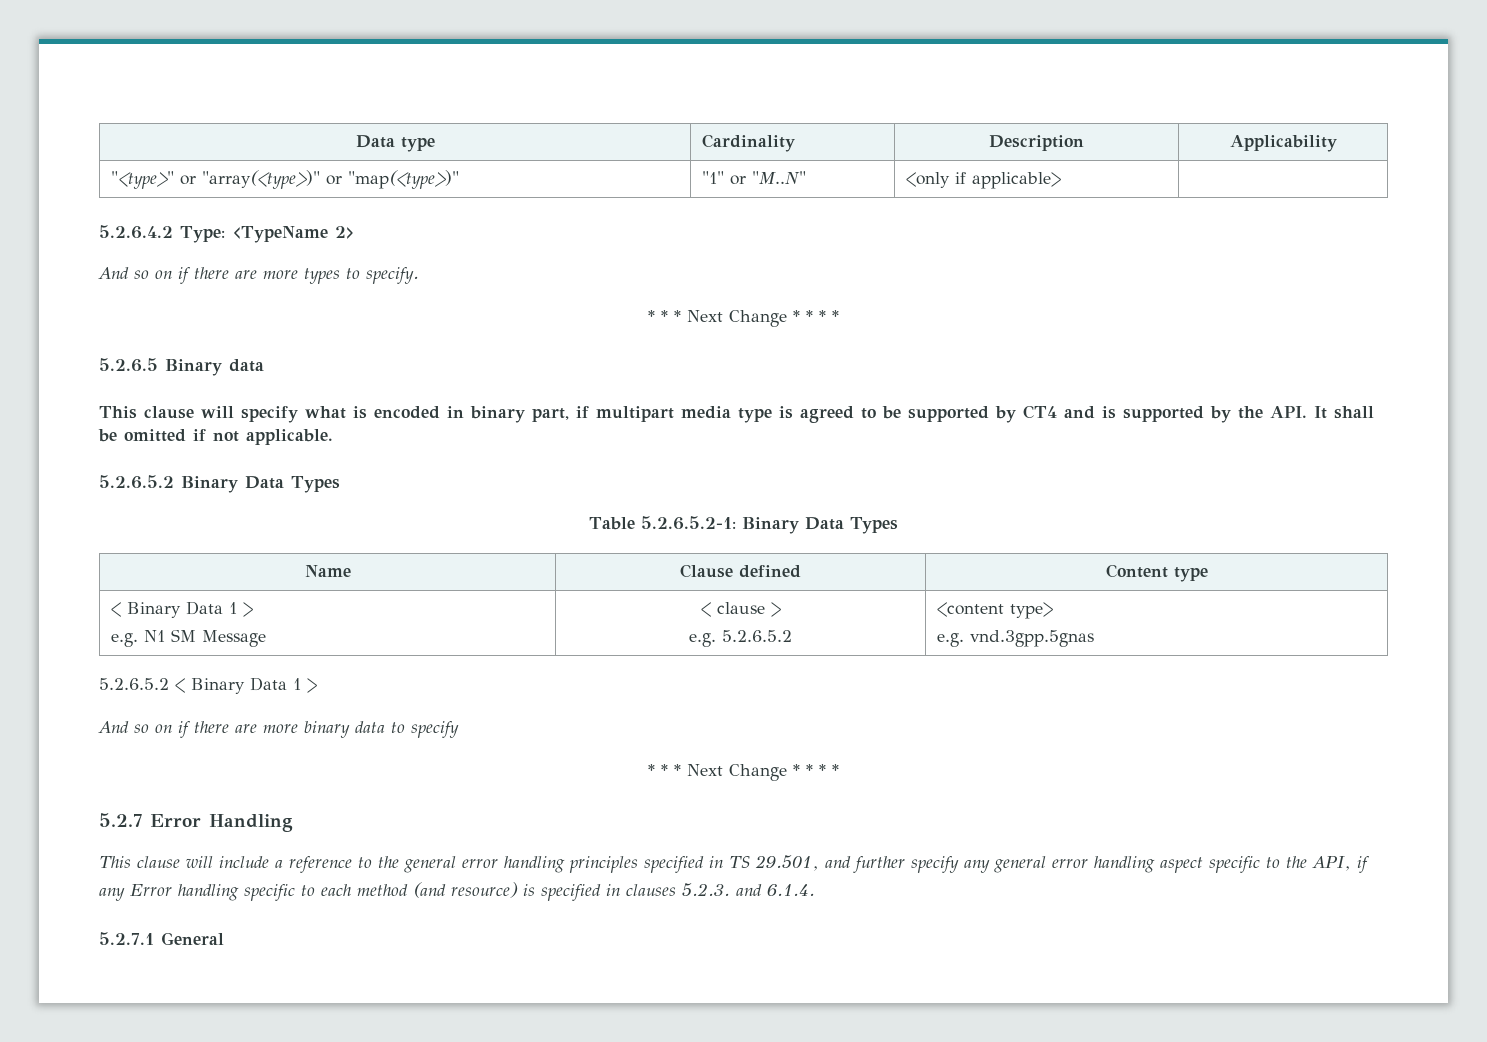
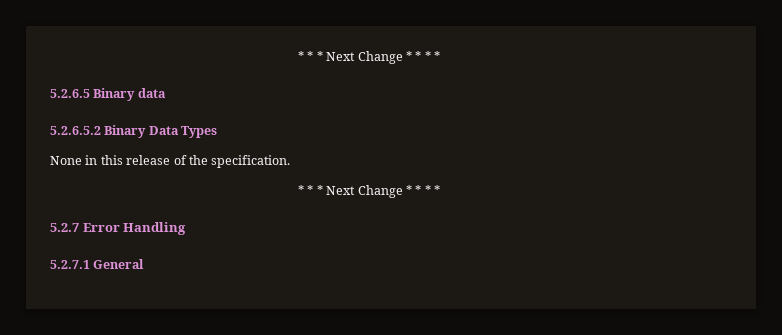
- Data type | Cardinality | Description | Applicability
- "<type>" or "array(<type>)" or "map(<type>)" | "1" or "M..N" | <only if applicable> |
- 5.2.6.4.2 Type: <TypeName 2>
- And so on if there are more types to specify.
- This clause will specify what is encoded in binary part, if multipart media type is agreed to be supported by CT4 and is supported by the API. It shall be omitted if not applicable.
  5.2.6.5.2 Binary Data Types
- Table 5.2.6.5.2-1: Binary Data Types
- Name | Clause defined | Content type
- < Binary Data 1 >
- e.g. N1 SM Message | < clause >
- e.g. 5.2.6.5.2 | <content type>
- e.g. vnd.3gpp.5gnas
- 5.2.6.5.2 < Binary Data 1 >
- And so on if there are more binary data to specify
+ None in this release of the specification.
- This clause will include a reference to the general error handling principles specified in TS 29.501, and further specify any general error handling aspect specific to the API, if any Error handling specific to each method (and resource) is specified in clauses 5.2.3. and 6.1.4.

